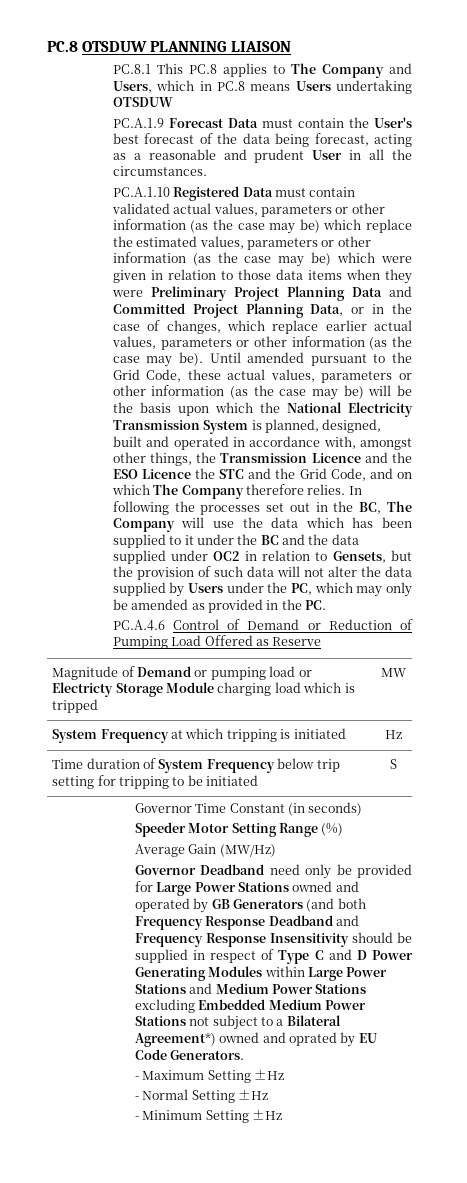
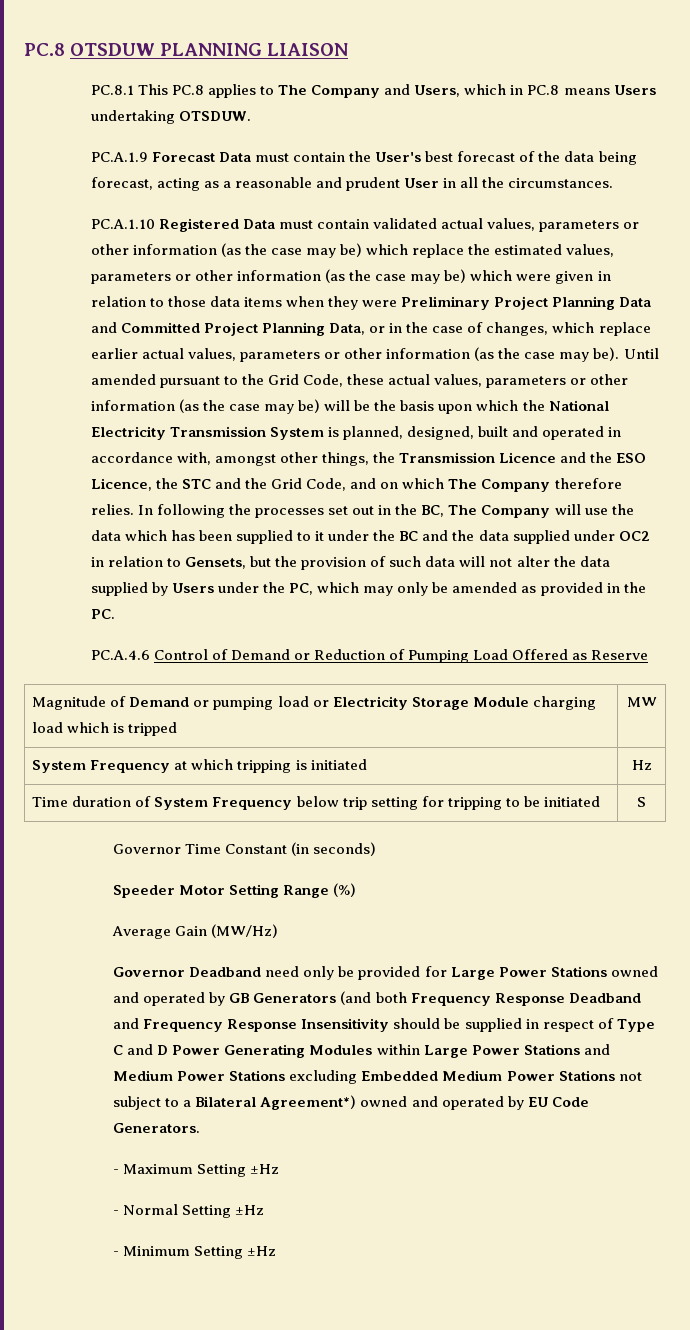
- PC.8.1 This PC.8 applies to The Company and Users, which in PC.8 means Users undertaking OTSDUW
+ PC.8.1 This PC.8 applies to The Company and Users, which in PC.8 means Users undertaking OTSDUW.
- Until amended pursuant to the Grid Code, these actual values, parameters or other information (as the case may be) will be the basis upon which the National Electricity Transmission System is planned, designed, built and operated in accordance with, amongst other things, the Transmission Licence and the ESO Licence the STC and the Grid Code, and on which The Company therefore relies.
+ Until amended pursuant to the Grid Code, these actual values, parameters or other information (as the case may be) will be the basis upon which the National Electricity Transmission System is planned, designed, built and operated in accordance with, amongst other things, the Transmission Licence and the ESO Licence, the STC and the Grid Code, and on which The Company therefore relies.
- Magnitude of Demand or pumping load or Electricty Storage Module charging load which is tripped | MW
+ Magnitude of Demand or pumping load or Electricity Storage Module charging load which is tripped | MW
- Governor Deadband need only be provided for Large Power Stations owned and operated by GB Generators (and both Frequency Response Deadband and Frequency Response Insensitivity should be supplied in respect of Type C and D Power Generating Modules within Large Power Stations and Medium Power Stations excluding Embedded Medium Power Stations not subject to a Bilateral Agreement*) owned and oprated by EU Code Generators.
+ Governor Deadband need only be provided for Large Power Stations owned and operated by GB Generators (and both Frequency Response Deadband and Frequency Response Insensitivity should be supplied in respect of Type C and D Power Generating Modules within Large Power Stations and Medium Power Stations excluding Embedded Medium Power Stations not subject to a Bilateral Agreement*) owned and operated by EU Code Generators.

